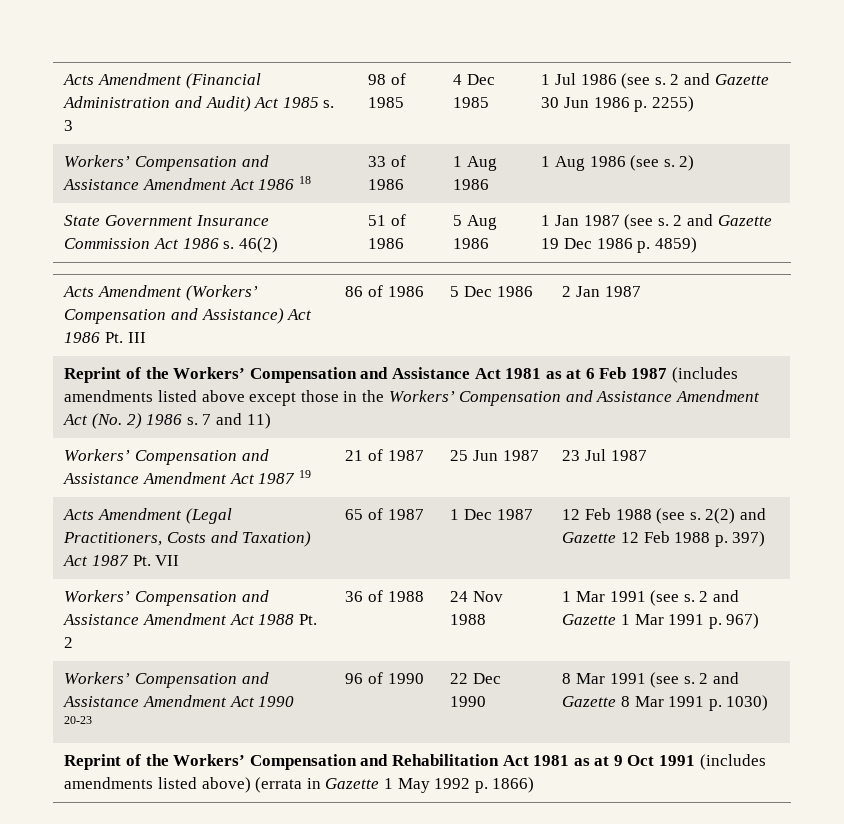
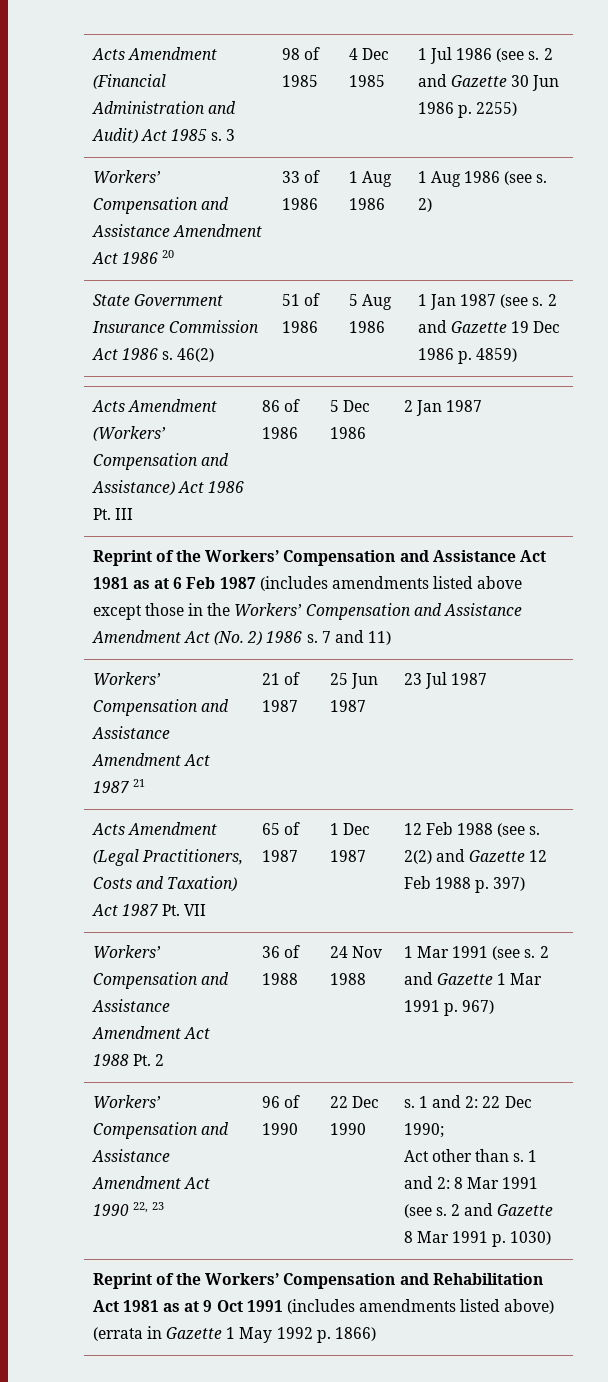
- Workers’ Compensation and Assistance Amendment Act 1986 18 | 33 of 1986 | 1 Aug 1986 | 1 Aug 1986 (see s. 2)
+ Workers’ Compensation and Assistance Amendment Act 1986 20 | 33 of 1986 | 1 Aug 1986 | 1 Aug 1986 (see s. 2)
- Workers’ Compensation and Assistance Amendment Act 1987 19 | 21 of 1987 | 25 Jun 1987 | 23 Jul 1987
+ Workers’ Compensation and Assistance Amendment Act 1987 21 | 21 of 1987 | 25 Jun 1987 | 23 Jul 1987
- Workers’ Compensation and Assistance Amendment Act 1990 20-23
+ Workers’ Compensation and Assistance Amendment Act 1990 22, 23
- 8 Mar 1991 (see s.
+ s. 1 and 2: 22 Dec 1990;
+ Act other than s. 1 and 2: 8 Mar 1991 (see s.

